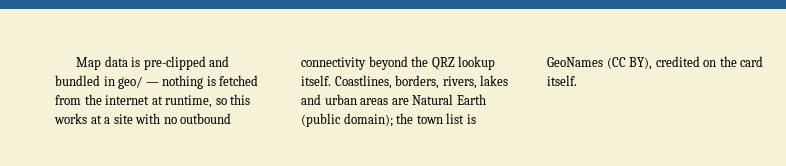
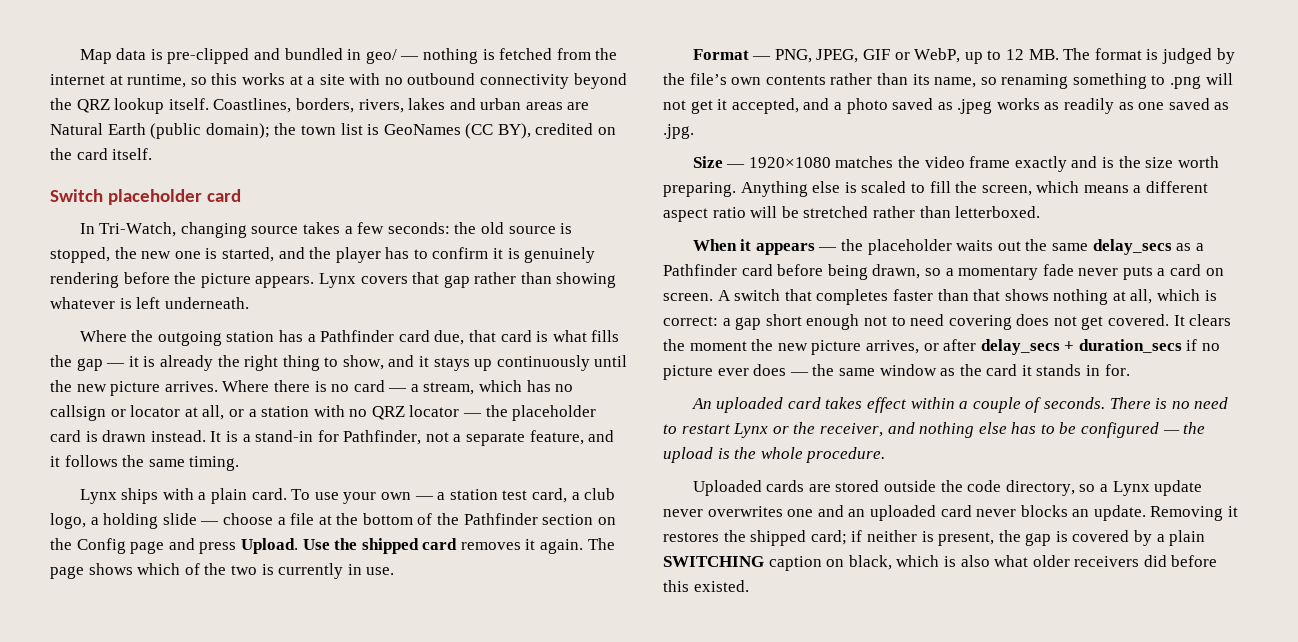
+ Switch placeholder card
+ In Tri-Watch, changing source takes a few seconds: the old source is stopped, the new one is started, and the player has to confirm it is genuinely rendering before the picture appears. Lynx covers that gap rather than showing whatever is left underneath.
+ Where the outgoing station has a Pathfinder card due, that card is what fills the gap — it is already the right thing to show, and it stays up continuously until the new picture arrives. Where there is no card — a stream, which has no callsign or locator at all, or a station with no QRZ locator — the placeholder card is drawn instead. It is a stand-in for Pathfinder, not a separate feature, and it follows the same timing.
+ Lynx ships with a plain card. To use your own — a station test card, a club logo, a holding slide — choose a file at the bottom of the Pathfinder section on the Config page and press Upload. Use the shipped card removes it again. The page shows which of the two is currently in use.
+ Format — PNG, JPEG, GIF or WebP, up to 12 MB. The format is judged by the file’s own contents rather than its name, so renaming something to .png will not get it accepted, and a photo saved as .jpeg works as readily as one saved as .jpg.
+ Size — 1920×1080 matches the video frame exactly and is the size worth preparing. Anything else is scaled to fill the screen, which means a different aspect ratio will be stretched rather than letterboxed.
+ When it appears — the placeholder waits out the same delay_secs as a Pathfinder card before being drawn, so a momentary fade never puts a card on screen. A switch that completes faster than that shows nothing at all, which is correct: a gap short enough not to need covering does not get covered. It clears the moment the new picture arrives, or after delay_secs + duration_secs if no picture ever does — the same window as the card it stands in for.
+ An uploaded card takes effect within a couple of seconds. There is no need to restart Lynx or the receiver, and nothing else has to be configured — the upload is the whole procedure.
+ Uploaded cards are stored outside the code directory, so a Lynx update never overwrites one and an uploaded card never blocks an update. Removing it restores the shipped card; if neither is present, the gap is covered by a plain SWITCHING caption on black, which is also what older receivers did before this existed.

